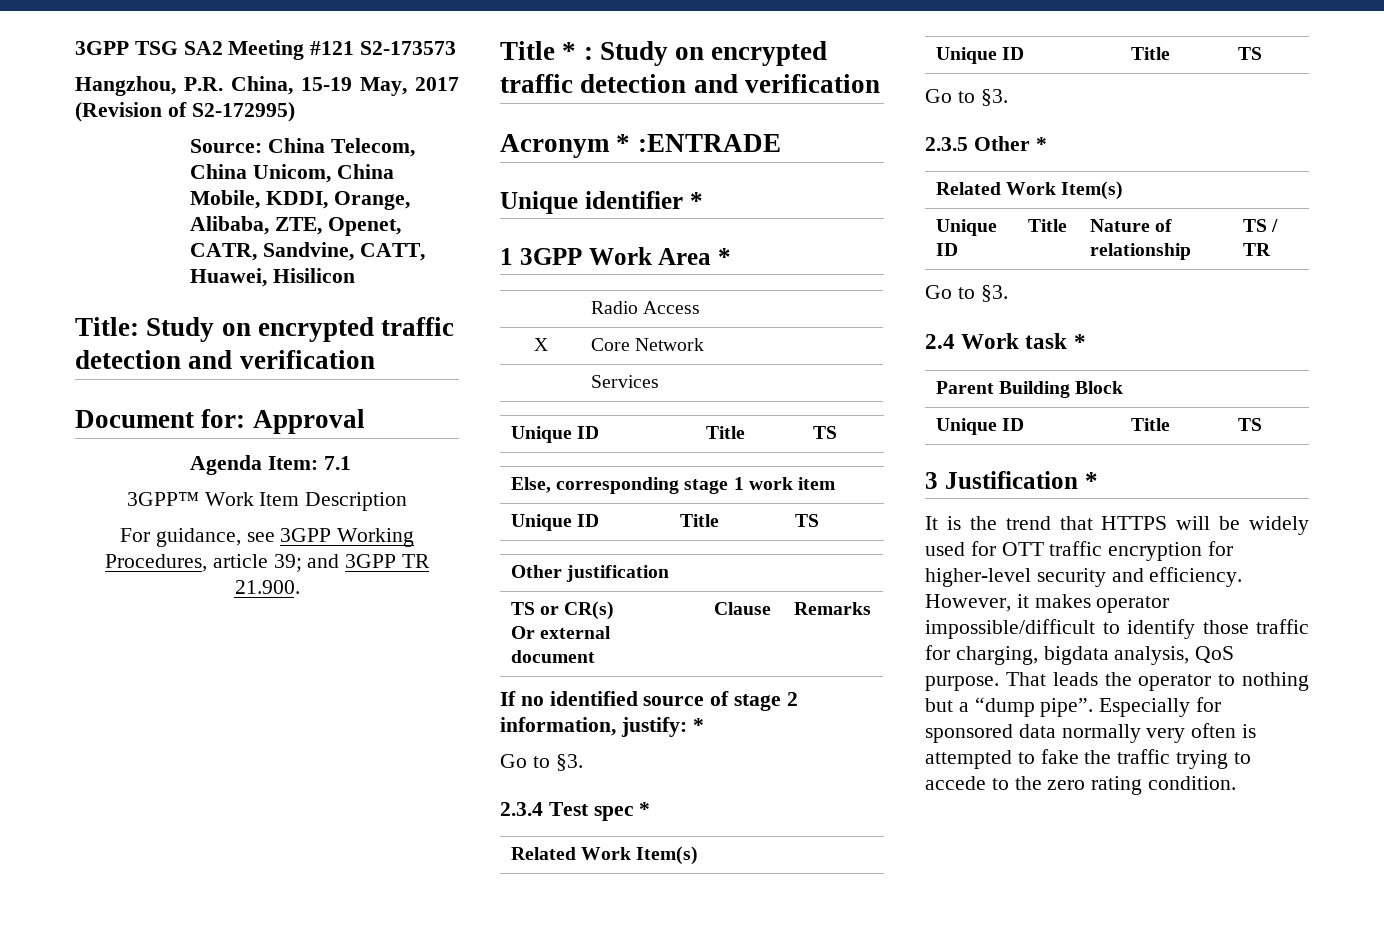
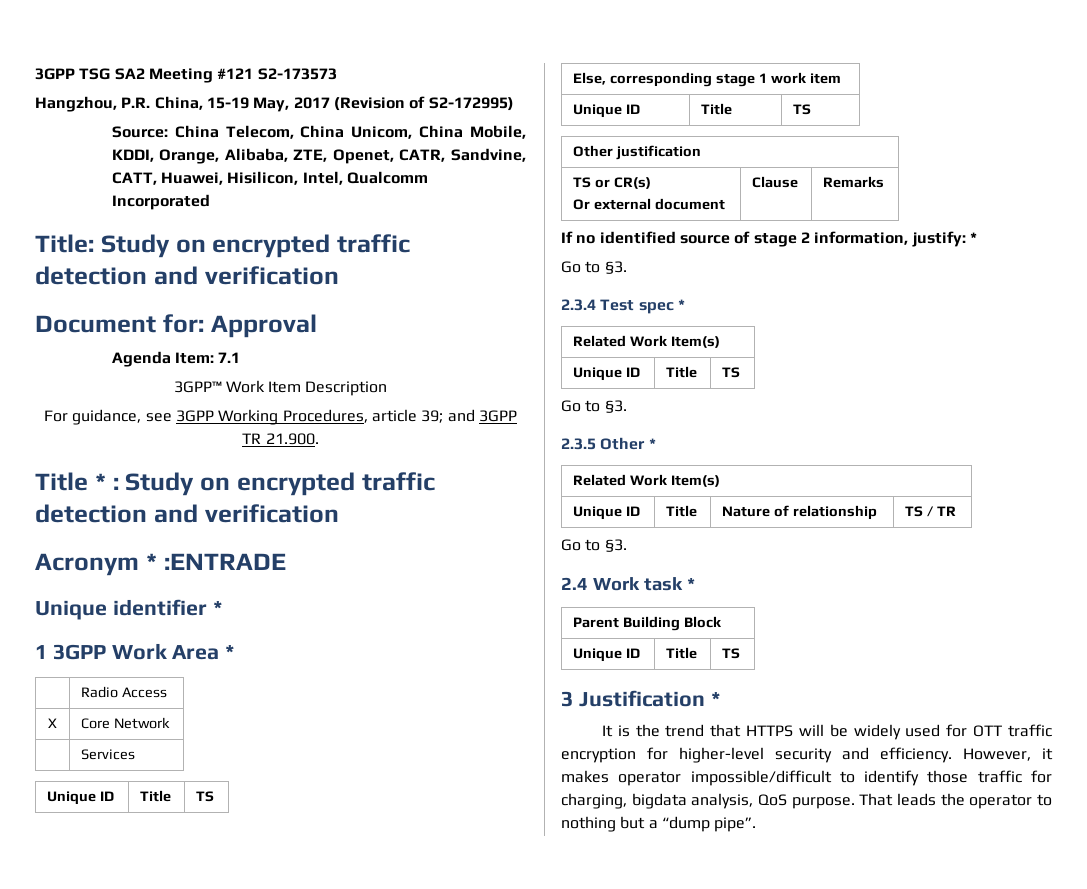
- Source: China Telecom, China Unicom, China Mobile, KDDI, Orange, Alibaba, ZTE, Openet, CATR, Sandvine, CATT, Huawei, Hisilicon
+ Source: China Telecom, China Unicom, China Mobile, KDDI, Orange, Alibaba, ZTE, Openet, CATR, Sandvine, CATT, Huawei, Hisilicon, Intel, Qualcomm Incorporated
- Especially for sponsored data normally very often is attempted to fake the traffic trying to accede to the zero rating condition.

